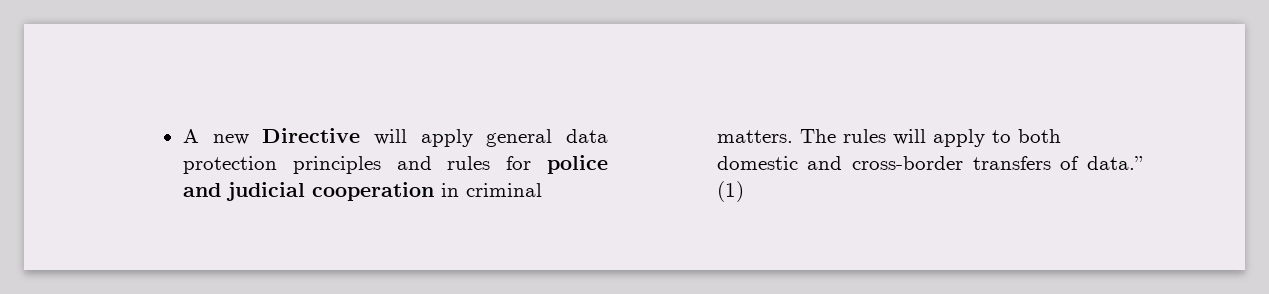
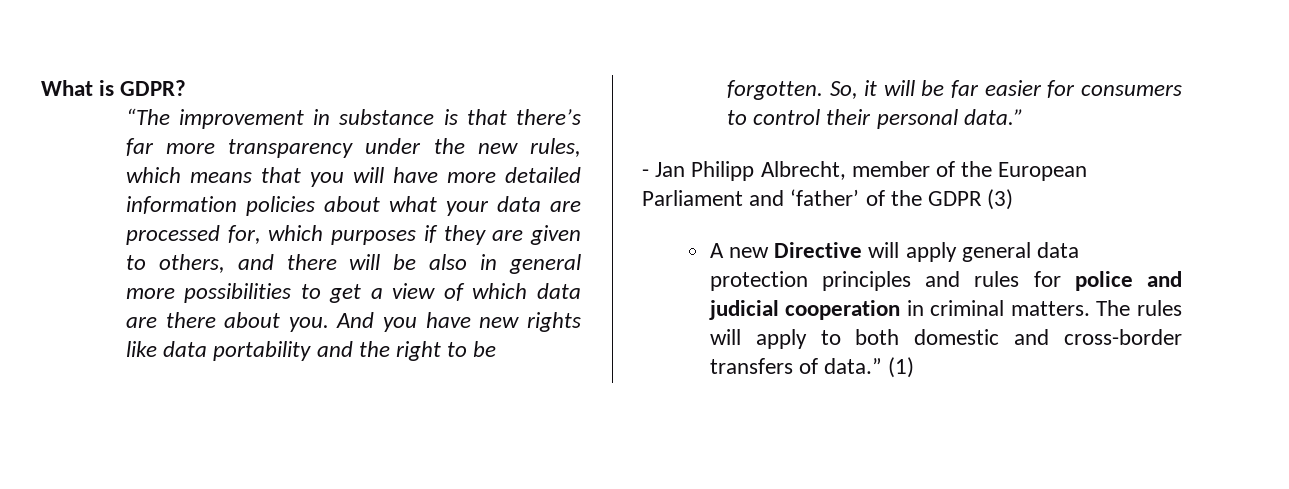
+ What is GDPR?
+ “The improvement in substance is that there’s far more transparency under the new rules, which means that you will have more detailed information policies about what your data are processed for, which purposes if they are given to others, and there will be also in general more possibilities to get a view of which data are there about you. And you have new rights like data portability and the right to be forgotten. So, it will be far easier for consumers to control their personal data.”
+ - Jan Philipp Albrecht, member of the European Parliament and ‘father’ of the GDPR (3)

